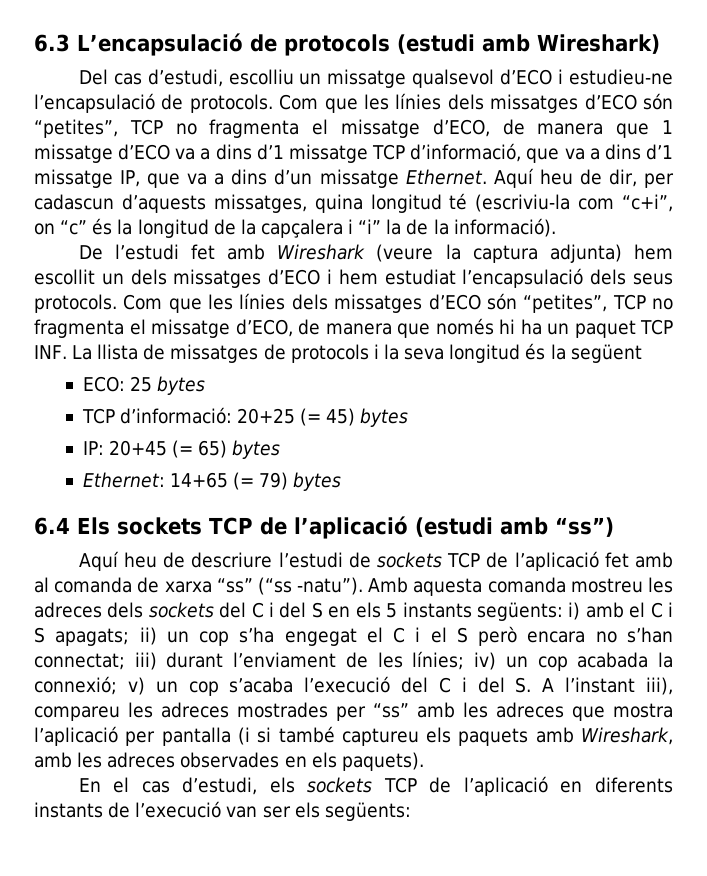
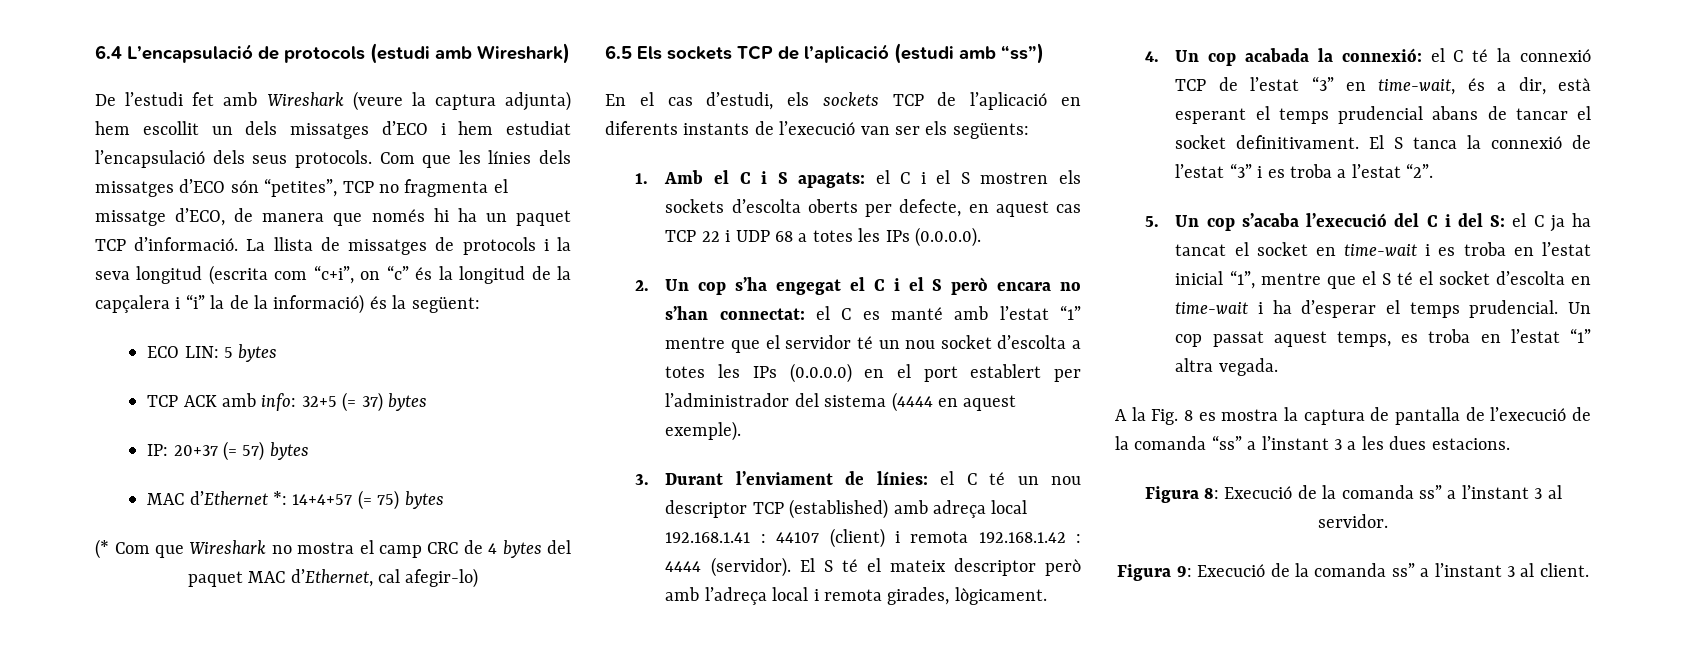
- 6.3 L’encapsulació de protocols (estudi amb Wireshark)
+ 6.4 L’encapsulació de protocols (estudi amb Wireshark)
- Del cas d’estudi, escolliu un missatge qualsevol d’ECO i estudieu-ne l’encapsulació de protocols. Com que les línies dels missatges d’ECO són “petites”, TCP no fragmenta el missatge d’ECO, de manera que 1 missatge d’ECO va a dins d’1 missatge TCP d’informació, que va a dins d’1 missatge IP, que va a dins d’un missatge Ethernet. Aquí heu de dir, per cadascun d’aquests missatges, quina longitud té (escriviu-la com “c+i”, on “c” és la longitud de la capçalera i “i” la de la informació).
- Com que les línies dels missatges d’ECO són “petites”, TCP no fragmenta el missatge d’ECO, de manera que només hi ha un paquet TCP INF. La llista de missatges de protocols i la seva longitud és la següent
- ECO: 25 bytes
- TCP d’informació: 20+25 (= 45) bytes
- IP: 20+45 (= 65) bytes
- Ethernet: 14+65 (= 79) bytes
- 6.4 Els sockets TCP de l’aplicació (estudi amb “ss”)
+ Com que les línies dels missatges d’ECO són “petites”, TCP no fragmenta el missatge d’ECO, de manera que només hi ha un paquet TCP d’informació. La llista de missatges de protocols i la seva longitud (escrita com “c+i”, on “c” és la longitud de la capçalera i “i” la de la informació) és la següent:
+ ECO LIN: 5 bytes
+ TCP ACK amb info: 32+5 (= 37) bytes
+ IP: 20+37 (= 57) bytes
+ MAC d’Ethernet *: 14+4+57 (= 75) bytes
+ (* Com que Wireshark no mostra el camp CRC de 4 bytes del paquet MAC d’Ethernet, cal afegir-lo)
+ 6.5 Els sockets TCP de l’aplicació (estudi amb “ss”)
- Aquí heu de descriure l’estudi de sockets TCP de l’aplicació fet amb al comanda de xarxa “ss” (“ss -natu”). Amb aquesta comanda mostreu les adreces dels sockets del C i del S en els 5 instants següents: i) amb el C i S apagats; ii) un cop s’ha engegat el C i el S però encara no s’han connectat; iii) durant l’enviament de les línies; iv) un cop acabada la connexió; v) un cop s’acaba l’execució del C i del S. A l’instant iii), compareu les adreces mostrades per “ss” amb les adreces que mostra l’aplicació per pantalla (i si també captureu els paquets amb Wireshark, amb les adreces observades en els paquets).
+ 1. Amb el C i S apagats: el C i el S mostren els sockets d’escolta oberts per defecte, en aquest cas TCP 22 i UDP 68 a totes les IPs (0.0.0.0).
+ 2. Un cop s’ha engegat el C i el S però encara no s’han connectat: el C es manté amb l’estat “1” mentre que el servidor té un nou socket d’escolta a totes les IPs (0.0.0.0) en el port establert per l’administrador del sistema (4444 en aquest exemple).
+ 3. Durant l’enviament de línies: el C té un nou descriptor TCP (established) amb adreça local 192.168.1.41 : 44107 (client) i remota 192.168.1.42 : 4444 (servidor). El S té el mateix descriptor però amb l’adreça local i remota girades, lògicament.
+ 4. Un cop acabada la connexió: el C té la connexió TCP de l’estat “3” en time-wait, és a dir, està esperant el temps prudencial abans de tancar el socket definitivament. El S tanca la connexió de l’estat “3” i es troba a l’estat “2”.
+ 5. Un cop s’acaba l’execució del C i del S: el C ja ha tancat el socket en time-wait i es troba en l’estat inicial “1”, mentre que el S té el socket d’escolta en time-wait i ha d’esperar el temps prudencial. Un cop passat aquest temps, es troba en l’estat “1” altra vegada.
+ A la Fig. 8 es mostra la captura de pantalla de l’execució de la comanda “ss” a l’instant 3 a les dues estacions.
+ Figura 8: Execució de la comanda ss” a l’instant 3 al servidor.
+ Figura 9: Execució de la comanda ss” a l’instant 3 al client.

